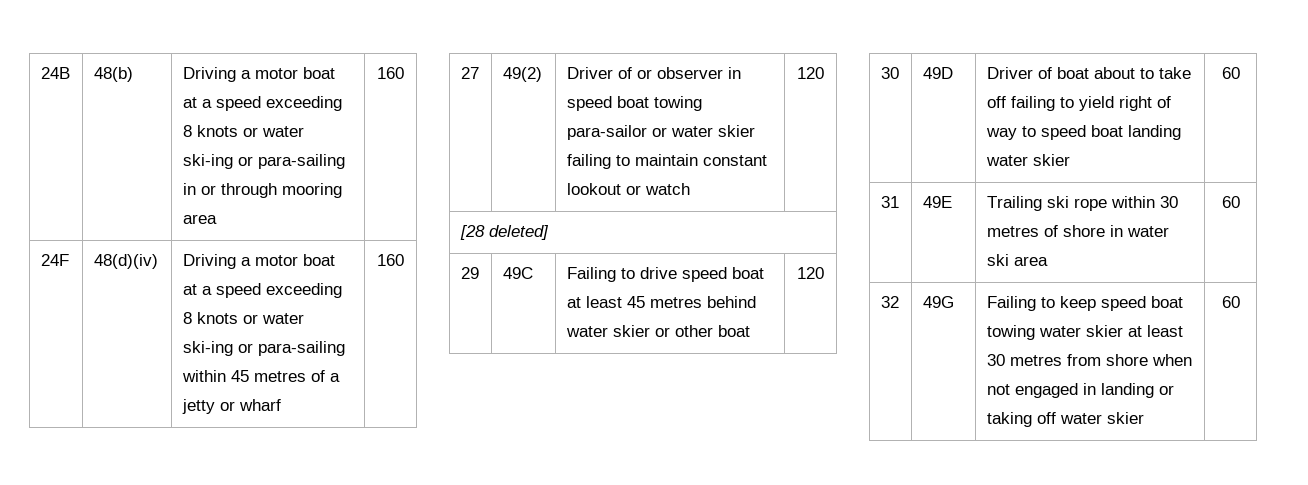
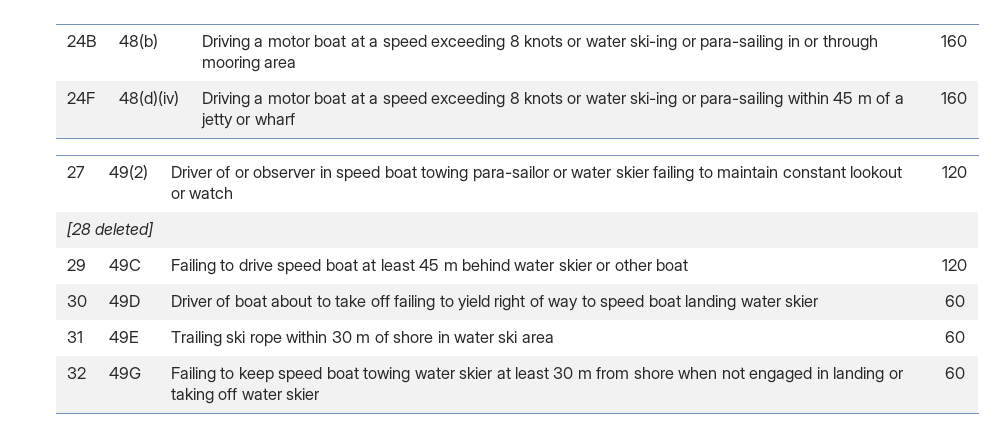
- 24F | 48(d)(iv) | Driving a motor boat at a speed exceeding 8 knots or water ski-ing or para-sailing within 45 metres of a jetty or wharf | 160
+ 24F | 48(d)(iv) | Driving a motor boat at a speed exceeding 8 knots or water ski-ing or para-sailing within 45 m of a jetty or wharf | 160
- 29 | 49C | Failing to drive speed boat at least 45 metres behind water skier or other boat | 120
+ 29 | 49C | Failing to drive speed boat at least 45 m behind water skier or other boat | 120
- 31 | 49E | Trailing ski rope within 30 metres of shore in water ski area | 60
+ 31 | 49E | Trailing ski rope within 30 m of shore in water ski area | 60
- 32 | 49G | Failing to keep speed boat towing water skier at least 30 metres from shore when not engaged in landing or taking off water skier | 60
+ 32 | 49G | Failing to keep speed boat towing water skier at least 30 m from shore when not engaged in landing or taking off water skier | 60

